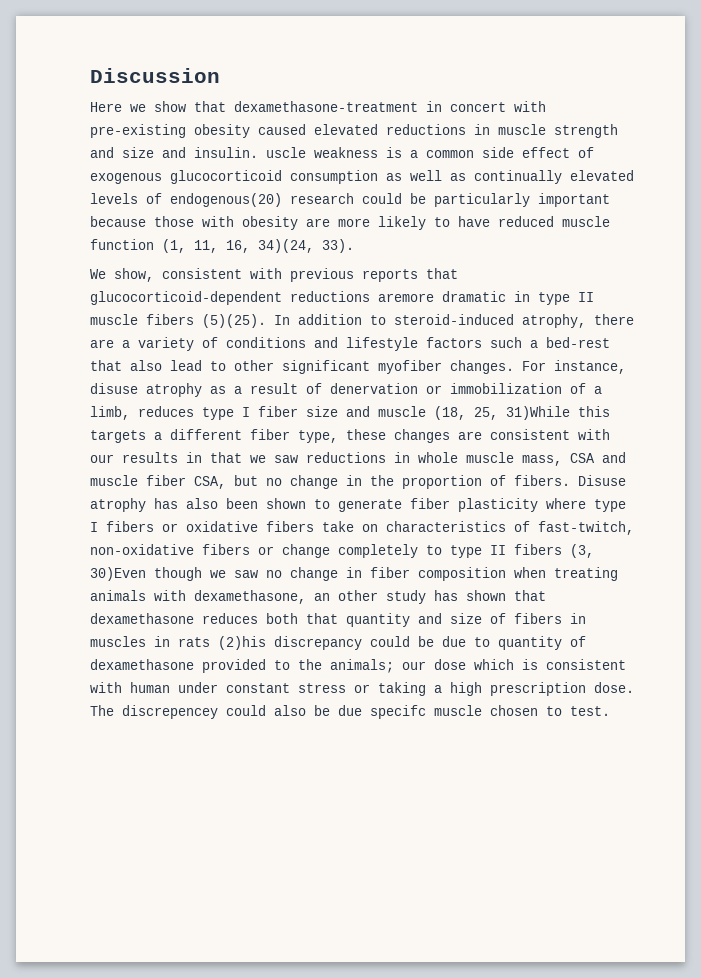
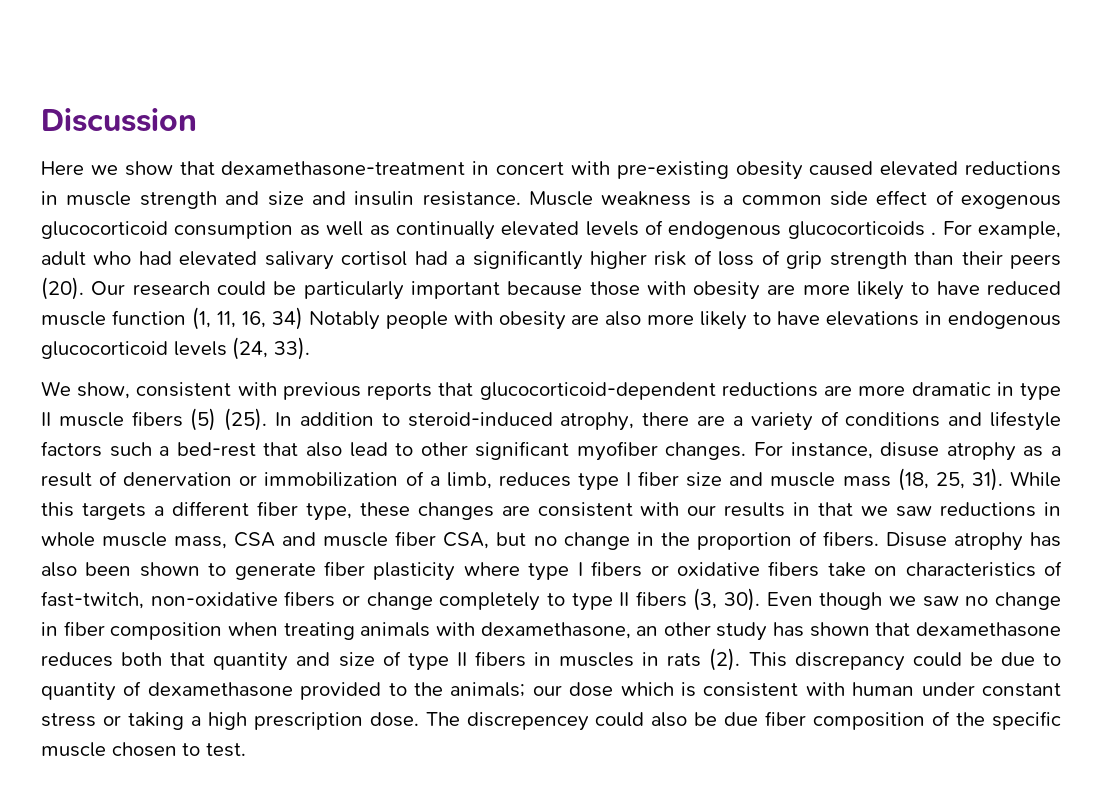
- Here we show that dexamethasone-treatment in concert with pre-existing obesity caused elevated reductions in muscle strength and size and insulin. uscle weakness is a common side effect of exogenous glucocorticoid consumption as well as continually elevated levels of endogenous(20) research could be particularly important because those with obesity are more likely to have reduced muscle function (1, 11, 16, 34)(24, 33).
+ Here we show that dexamethasone-treatment in concert with pre-existing obesity caused elevated reductions in muscle strength and size and insulin resistance. Muscle weakness is a common side effect of exogenous glucocorticoid consumption as well as continually elevated levels of endogenous glucocorticoids . For example, adult who had elevated salivary cortisol had a significantly higher risk of loss of grip strength than their peers (20). Our research could be particularly important because those with obesity are more likely to have reduced muscle function (1, 11, 16, 34) Notably people with obesity are also more likely to have elevations in endogenous glucocorticoid levels (24, 33).
- We show, consistent with previous reports that glucocorticoid-dependent reductions aremore dramatic in type II muscle fibers (5)(25).
+ We show, consistent with previous reports that glucocorticoid-dependent reductions are more dramatic in type II muscle fibers (5) (25).
- For instance, disuse atrophy as a result of denervation or immobilization of a limb, reduces type I fiber size and muscle (18, 25, 31)While this targets a different fiber type, these changes are consistent with our results in that we saw reductions in whole muscle mass, CSA and muscle fiber CSA, but no change in the proportion of fibers.
+ For instance, disuse atrophy as a result of denervation or immobilization of a limb, reduces type I fiber size and muscle mass (18, 25, 31). While this targets a different fiber type, these changes are consistent with our results in that we saw reductions in whole muscle mass, CSA and muscle fiber CSA, but no change in the proportion of fibers.
- Disuse atrophy has also been shown to generate fiber plasticity where type I fibers or oxidative fibers take on characteristics of fast-twitch, non-oxidative fibers or change completely to type II fibers (3, 30)Even though we saw no change in fiber composition when treating animals with dexamethasone, an other study has shown that dexamethasone reduces both that quantity and size of fibers in muscles in rats (2)his discrepancy could be due to quantity of dexamethasone provided to the animals;
+ Disuse atrophy has also been shown to generate fiber plasticity where type I fibers or oxidative fibers take on characteristics of fast-twitch, non-oxidative fibers or change completely to type II fibers (3, 30). Even though we saw no change in fiber composition when treating animals with dexamethasone, an other study has shown that dexamethasone reduces both that quantity and size of type II fibers in muscles in rats (2). This discrepancy could be due to quantity of dexamethasone provided to the animals;
- The discrepencey could also be due specifc muscle chosen to test.
+ The discrepencey could also be due fiber composition of the specific muscle chosen to test.

